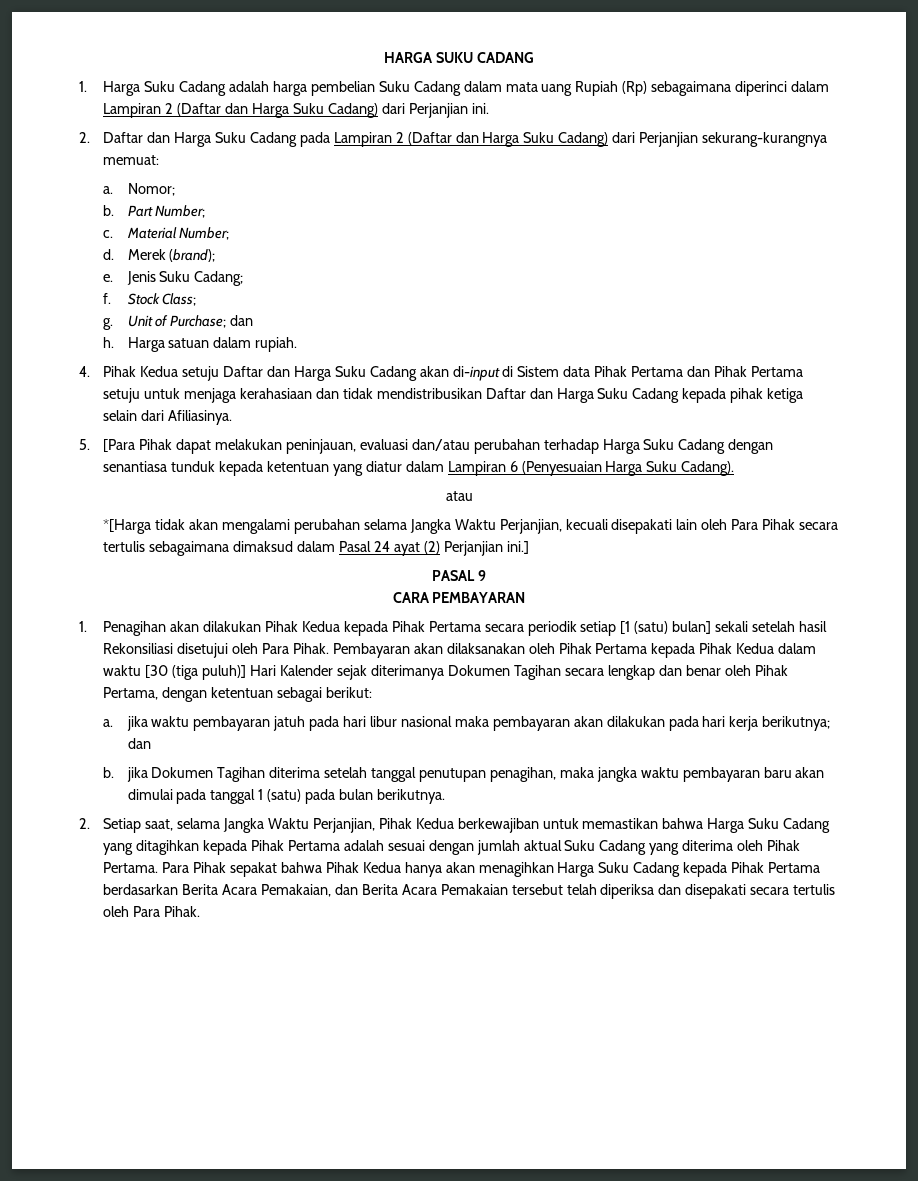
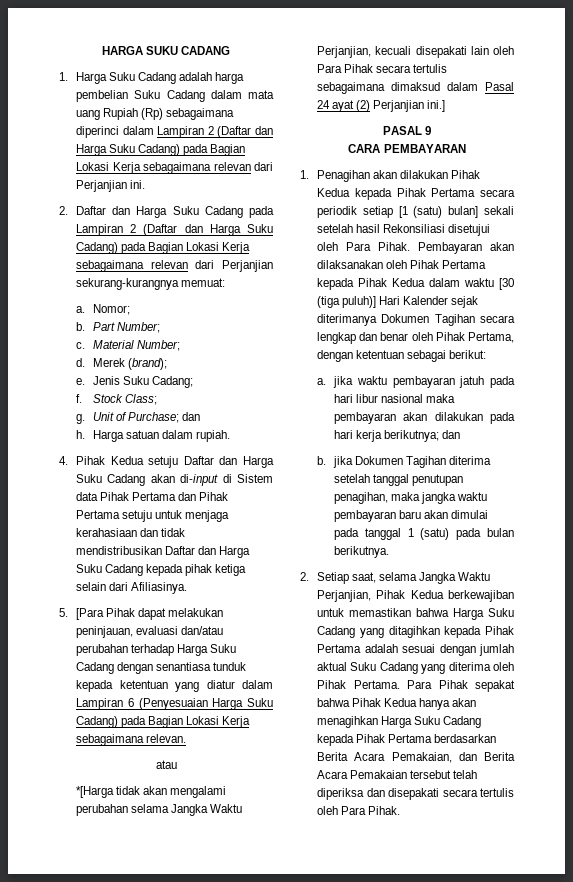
- 1. Harga Suku Cadang adalah harga pembelian Suku Cadang dalam mata uang Rupiah (Rp) sebagaimana diperinci dalam Lampiran 2 (Daftar dan Harga Suku Cadang) dari Perjanjian ini.
+ 1. Harga Suku Cadang adalah harga pembelian Suku Cadang dalam mata uang Rupiah (Rp) sebagaimana diperinci dalam Lampiran 2 (Daftar dan Harga Suku Cadang) pada Bagian Lokasi Kerja sebagaimana relevan dari Perjanjian ini.
- 2. Daftar dan Harga Suku Cadang pada Lampiran 2 (Daftar dan Harga Suku Cadang) dari Perjanjian sekurang-kurangnya memuat:
+ 2. Daftar dan Harga Suku Cadang pada Lampiran 2 (Daftar dan Harga Suku Cadang) pada Bagian Lokasi Kerja sebagaimana relevan dari Perjanjian sekurang-kurangnya memuat:
- 5. [Para Pihak dapat melakukan peninjauan, evaluasi dan/atau perubahan terhadap Harga Suku Cadang dengan senantiasa tunduk kepada ketentuan yang diatur dalam Lampiran 6 (Penyesuaian Harga Suku Cadang).
+ 5. [Para Pihak dapat melakukan peninjauan, evaluasi dan/atau perubahan terhadap Harga Suku Cadang dengan senantiasa tunduk kepada ketentuan yang diatur dalam Lampiran 6 (Penyesuaian Harga Suku Cadang) pada Bagian Lokasi Kerja sebagaimana relevan.

